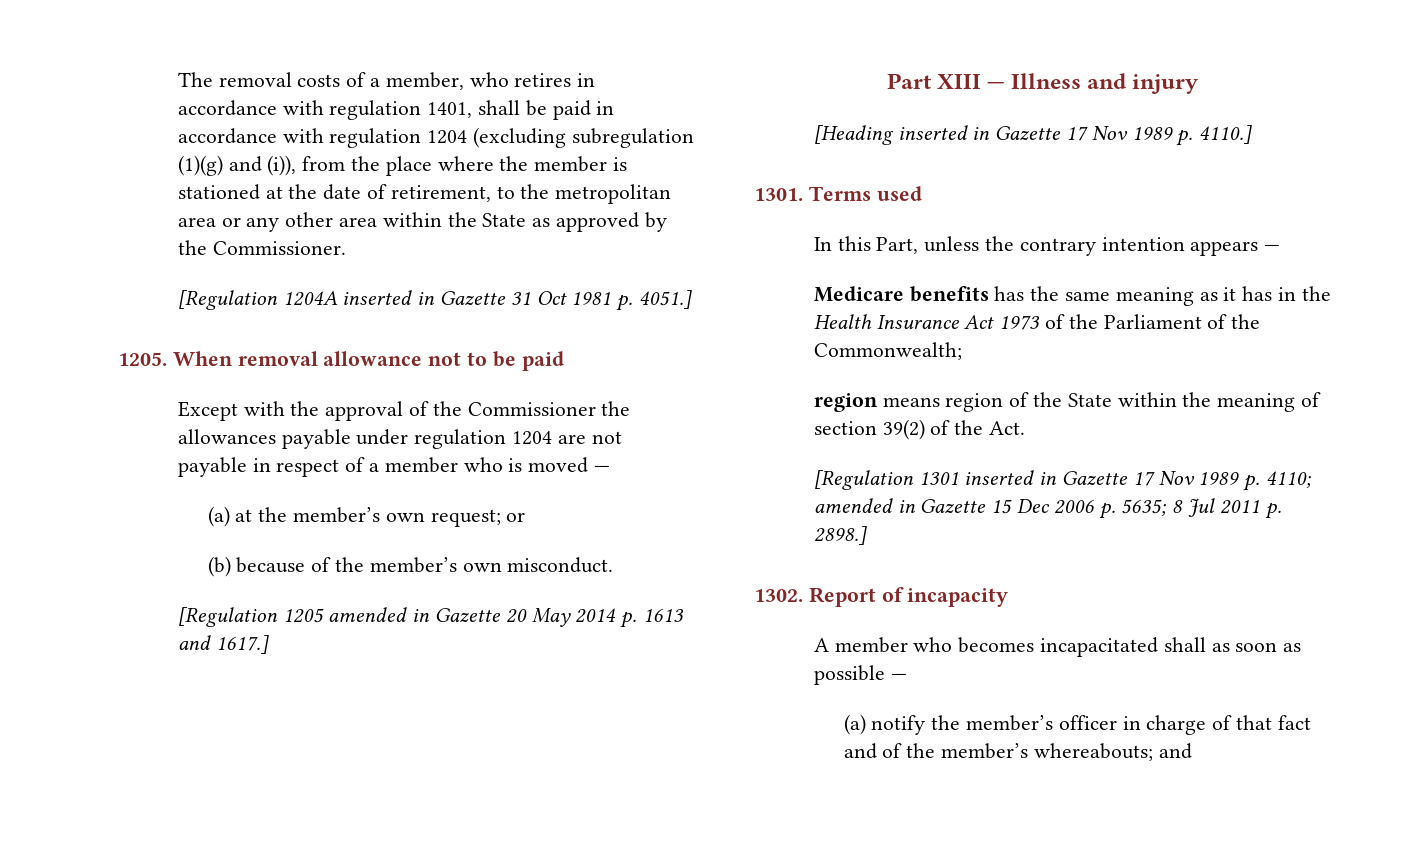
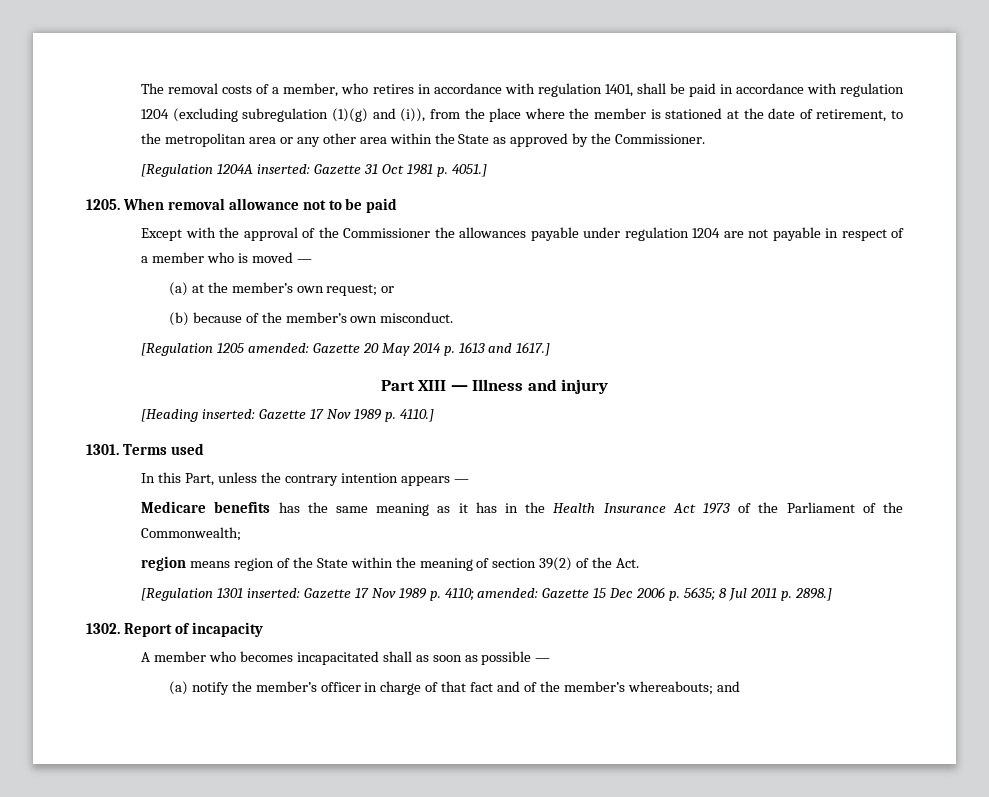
- [Regulation 1204A inserted in Gazette 31 Oct 1981 p. 4051.]
+ [Regulation 1204A inserted: Gazette 31 Oct 1981 p. 4051.]
- [Regulation 1205 amended in Gazette 20 May 2014 p. 1613 and 1617.]
+ [Regulation 1205 amended: Gazette 20 May 2014 p. 1613 and 1617.]
- [Heading inserted in Gazette 17 Nov 1989 p. 4110.]
+ [Heading inserted: Gazette 17 Nov 1989 p. 4110.]
- [Regulation 1301 inserted in Gazette 17 Nov 1989 p. 4110; amended in Gazette 15 Dec 2006 p. 5635; 8 Jul 2011 p. 2898.]
+ [Regulation 1301 inserted: Gazette 17 Nov 1989 p. 4110; amended: Gazette 15 Dec 2006 p. 5635; 8 Jul 2011 p. 2898.]

